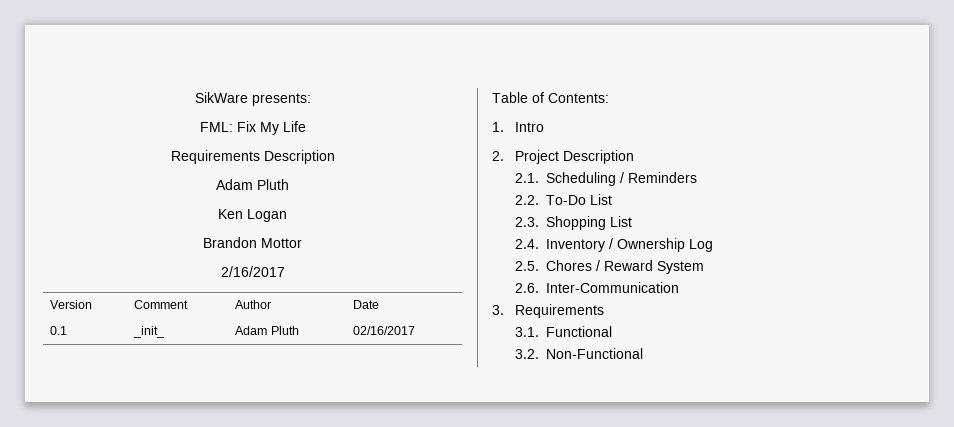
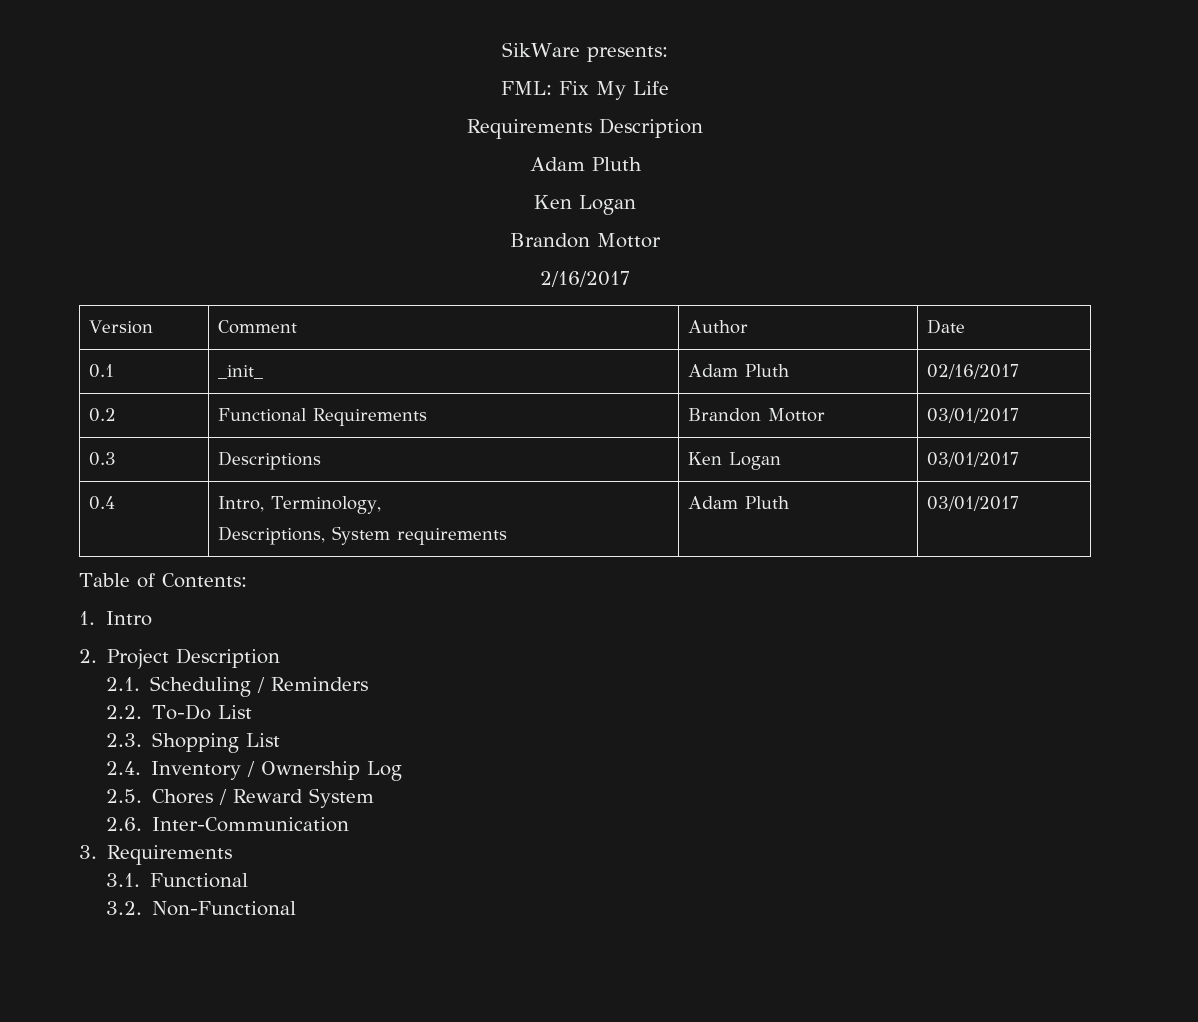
+ 0.2 | Functional Requirements | Brandon Mottor | 03/01/2017
+ 0.3 | Descriptions | Ken Logan | 03/01/2017
+ 0.4 | Intro, Terminology,
+ Descriptions, System requirements | Adam Pluth | 03/01/2017

